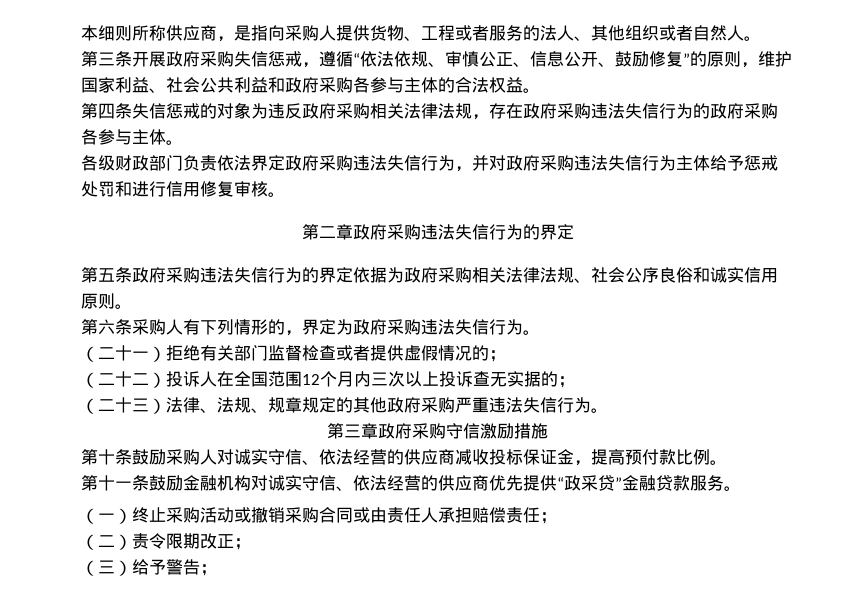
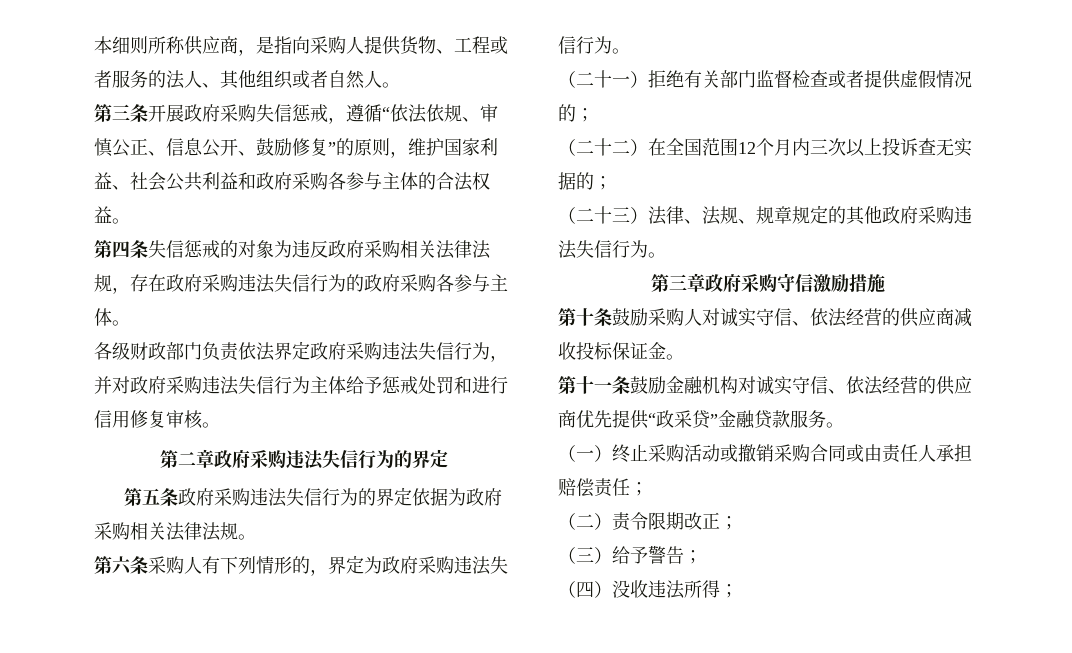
- 第五条政府采购违法失信行为的界定依据为政府采购相关法律法规、社会公序良俗和诚实信用原则。
+ 第五条政府采购违法失信行为的界定依据为政府采购相关法律法规。
- （二十二）投诉人在全国范围12个月内三次以上投诉查无实据的；
+ （二十二）在全国范围12个月内三次以上投诉查无实据的；
- （二十三）法律、法规、规章规定的其他政府采购严重违法失信行为。
+ （二十三）法律、法规、规章规定的其他政府采购违法失信行为。
- 第十条鼓励采购人对诚实守信、依法经营的供应商减收投标保证金，提高预付款比例。
+ 第十条鼓励采购人对诚实守信、依法经营的供应商减收投标保证金。
+ （四）没收违法所得；

